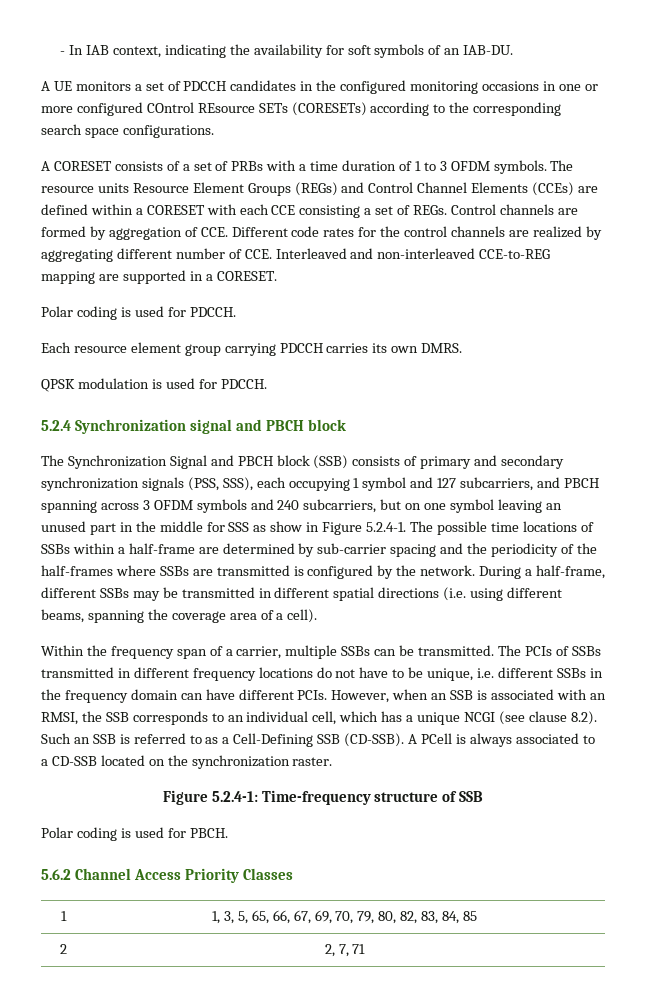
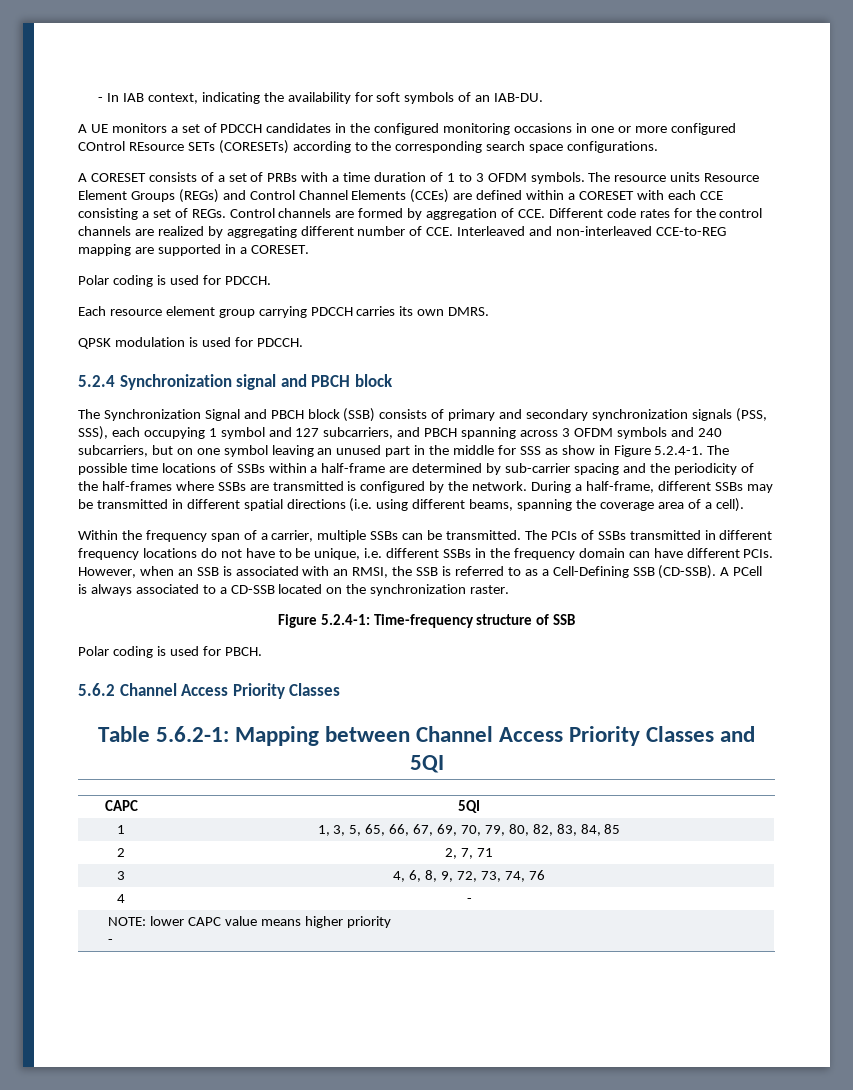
- However, when an SSB is associated with an RMSI, the SSB corresponds to an individual cell, which has a unique NCGI (see clause 8.2). Such an SSB is referred to as a Cell-Defining SSB (CD-SSB).
+ However, when an SSB is associated with an RMSI, the SSB is referred to as a Cell-Defining SSB (CD-SSB).
+ Table 5.6.2-1: Mapping between Channel Access Priority Classes and 5QI
+ CAPC | 5QI
+ 3 | 4, 6, 8, 9, 72, 73, 74, 76
+ 4 | -
+ NOTE: lower CAPC value means higher priority
+ -

